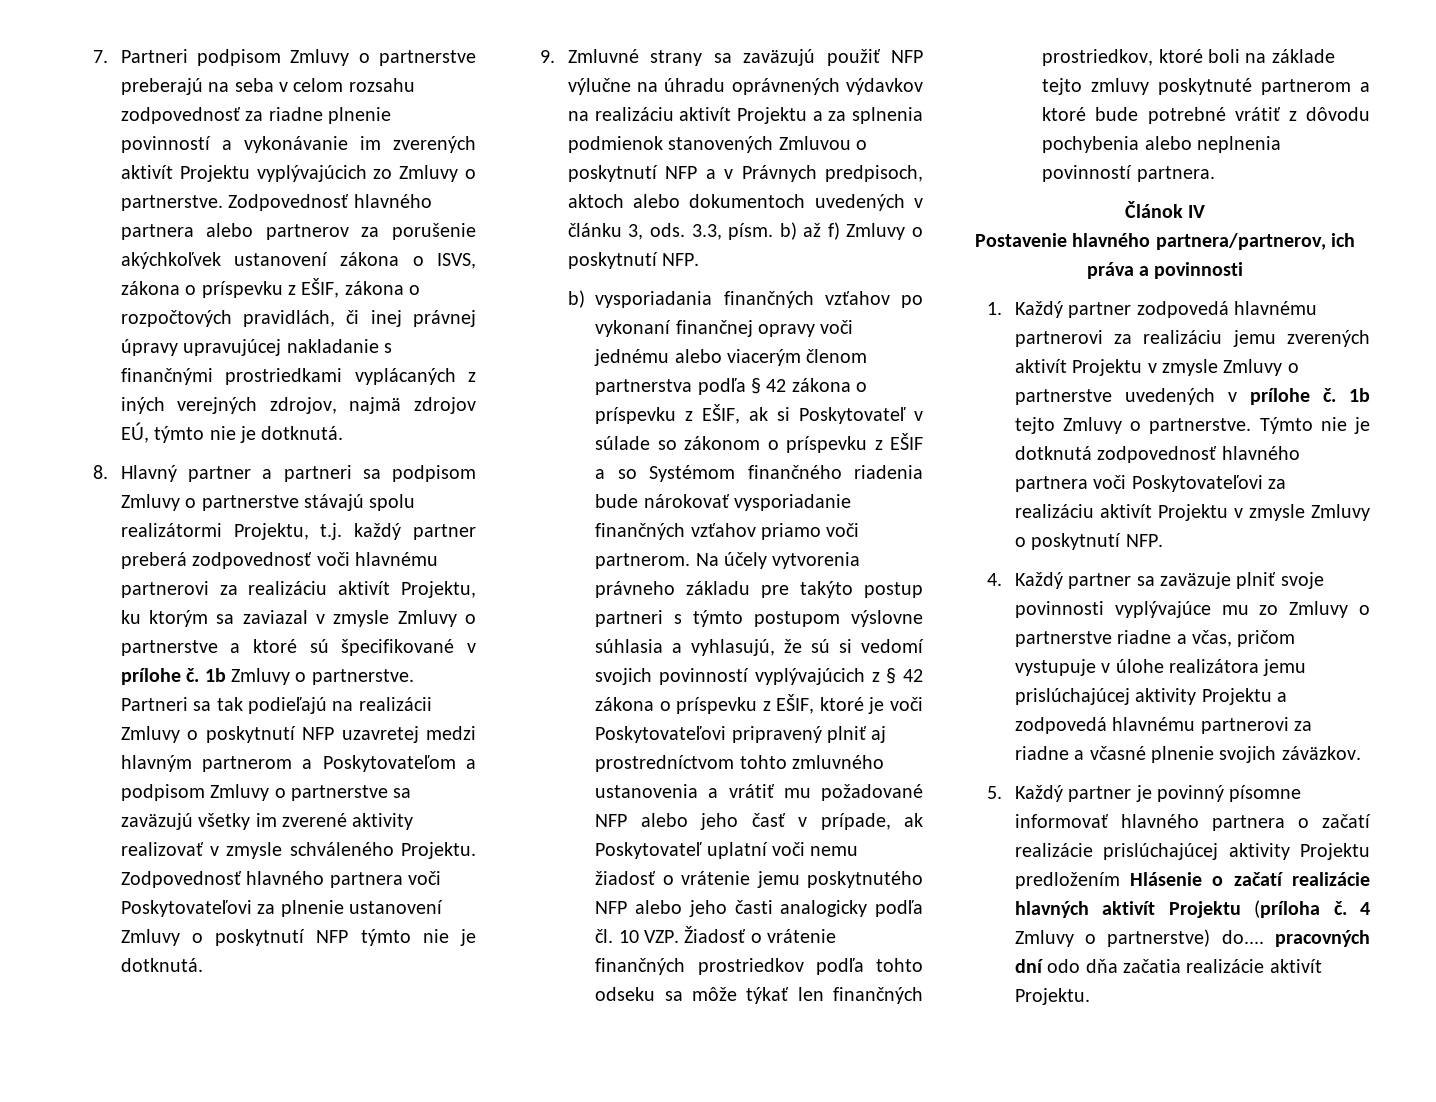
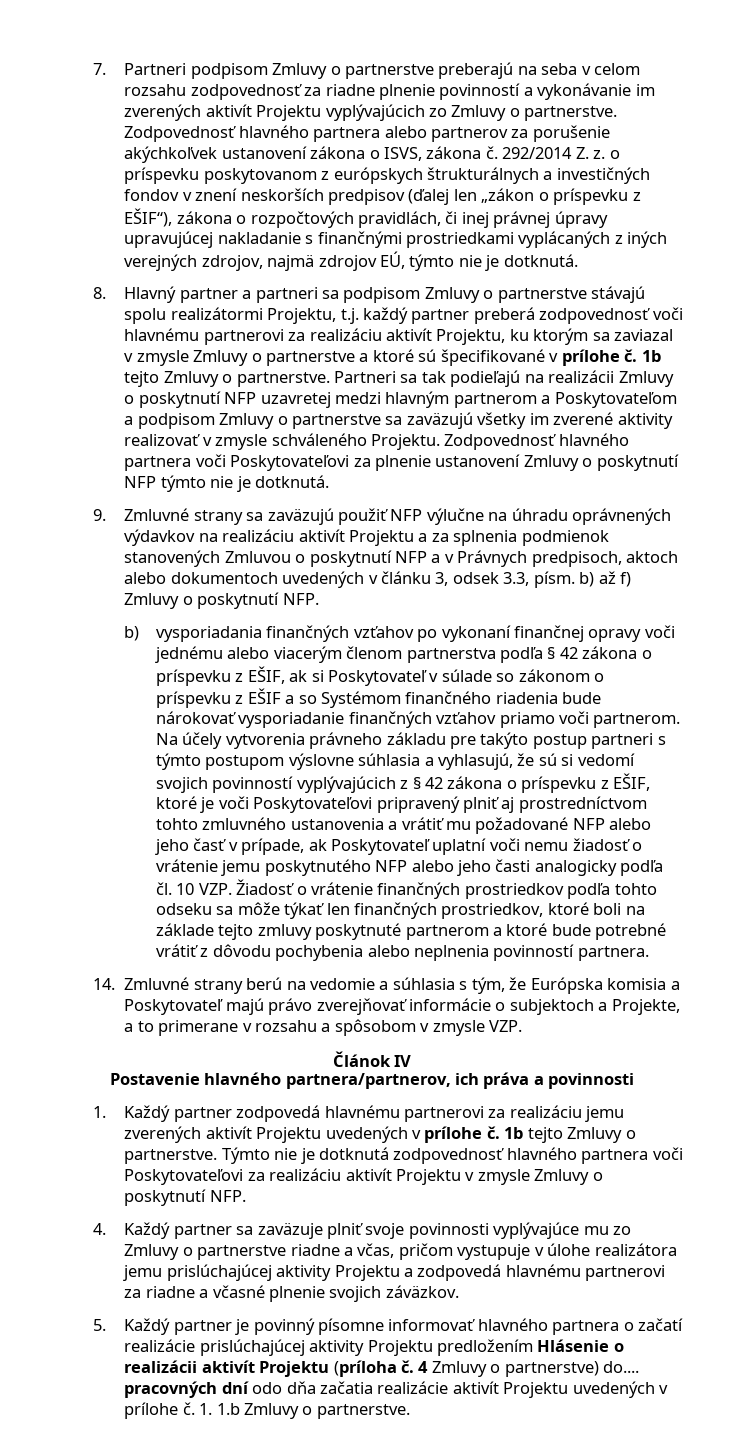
- Zodpovednosť hlavného partnera alebo partnerov za porušenie akýchkoľvek ustanovení zákona o ISVS, zákona o príspevku z EŠIF, zákona o rozpočtových pravidlách, či inej právnej úpravy upravujúcej nakladanie s finančnými prostriedkami vyplácaných z iných verejných zdrojov, najmä zdrojov EÚ, týmto nie je dotknutá.
+ Zodpovednosť hlavného partnera alebo partnerov za porušenie akýchkoľvek ustanovení zákona o ISVS, zákona č. 292/2014 Z. z. o príspevku poskytovanom z európskych štrukturálnych a investičných fondov v znení neskorších predpisov (ďalej len „zákon o príspevku z EŠIF“), zákona o rozpočtových pravidlách, či inej právnej úpravy upravujúcej nakladanie s finančnými prostriedkami vyplácaných z iných verejných zdrojov, najmä zdrojov EÚ, týmto nie je dotknutá.
- 8. Hlavný partner a partneri sa podpisom Zmluvy o partnerstve stávajú spolu realizátormi Projektu, t.j. každý partner preberá zodpovednosť voči hlavnému partnerovi za realizáciu aktivít Projektu, ku ktorým sa zaviazal v zmysle Zmluvy o partnerstve a ktoré sú špecifikované v prílohe č. 1b Zmluvy o partnerstve.
+ 8. Hlavný partner a partneri sa podpisom Zmluvy o partnerstve stávajú spolu realizátormi Projektu, t.j. každý partner preberá zodpovednosť voči hlavnému partnerovi za realizáciu aktivít Projektu, ku ktorým sa zaviazal v zmysle Zmluvy o partnerstve a ktoré sú špecifikované v prílohe č. 1b tejto Zmluvy o partnerstve.
- 9. Zmluvné strany sa zaväzujú použiť NFP výlučne na úhradu oprávnených výdavkov na realizáciu aktivít Projektu a za splnenia podmienok stanovených Zmluvou o poskytnutí NFP a v Právnych predpisoch, aktoch alebo dokumentoch uvedených v článku 3, ods. 3.3, písm. b) až f) Zmluvy o poskytnutí NFP.
+ 9. Zmluvné strany sa zaväzujú použiť NFP výlučne na úhradu oprávnených výdavkov na realizáciu aktivít Projektu a za splnenia podmienok stanovených Zmluvou o poskytnutí NFP a v Právnych predpisoch, aktoch alebo dokumentoch uvedených v článku 3, odsek 3.3, písm. b) až f) Zmluvy o poskytnutí NFP.
+ 14. Zmluvné strany berú na vedomie a súhlasia s tým, že Európska komisia a Poskytovateľ majú právo zverejňovať informácie o subjektoch a Projekte, a to primerane v rozsahu a spôsobom v zmysle VZP.
- 1. Každý partner zodpovedá hlavnému partnerovi za realizáciu jemu zverených aktivít Projektu v zmysle Zmluvy o partnerstve uvedených v prílohe č.
+ 1. Každý partner zodpovedá hlavnému partnerovi za realizáciu jemu zverených aktivít Projektu uvedených v prílohe č.
- 5. Každý partner je povinný písomne informovať hlavného partnera o začatí realizácie prislúchajúcej aktivity Projektu predložením Hlásenie o začatí realizácie hlavných aktivít Projektu (príloha č.
+ 5. Každý partner je povinný písomne informovať hlavného partnera o začatí realizácie prislúchajúcej aktivity Projektu predložením Hlásenie o realizácii aktivít Projektu (príloha č.
- 4 Zmluvy o partnerstve) do.... pracovných dní odo dňa začatia realizácie aktivít Projektu.
+ 4 Zmluvy o partnerstve) do.... pracovných dní odo dňa začatia realizácie aktivít Projektu uvedených v prílohe č. 1. 1.b Zmluvy o partnerstve.

